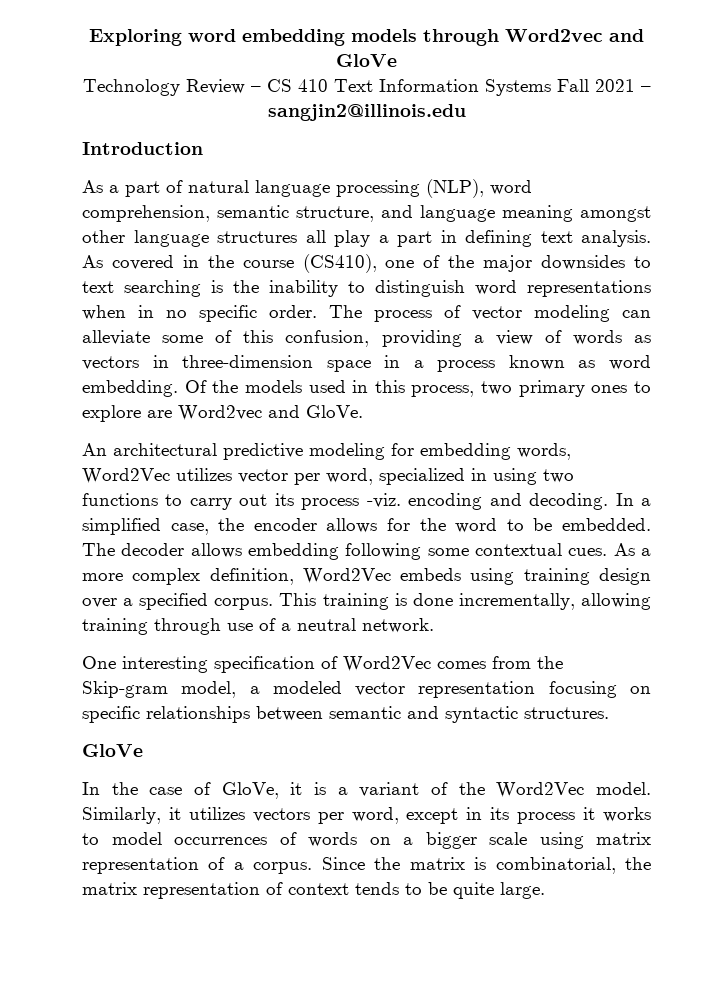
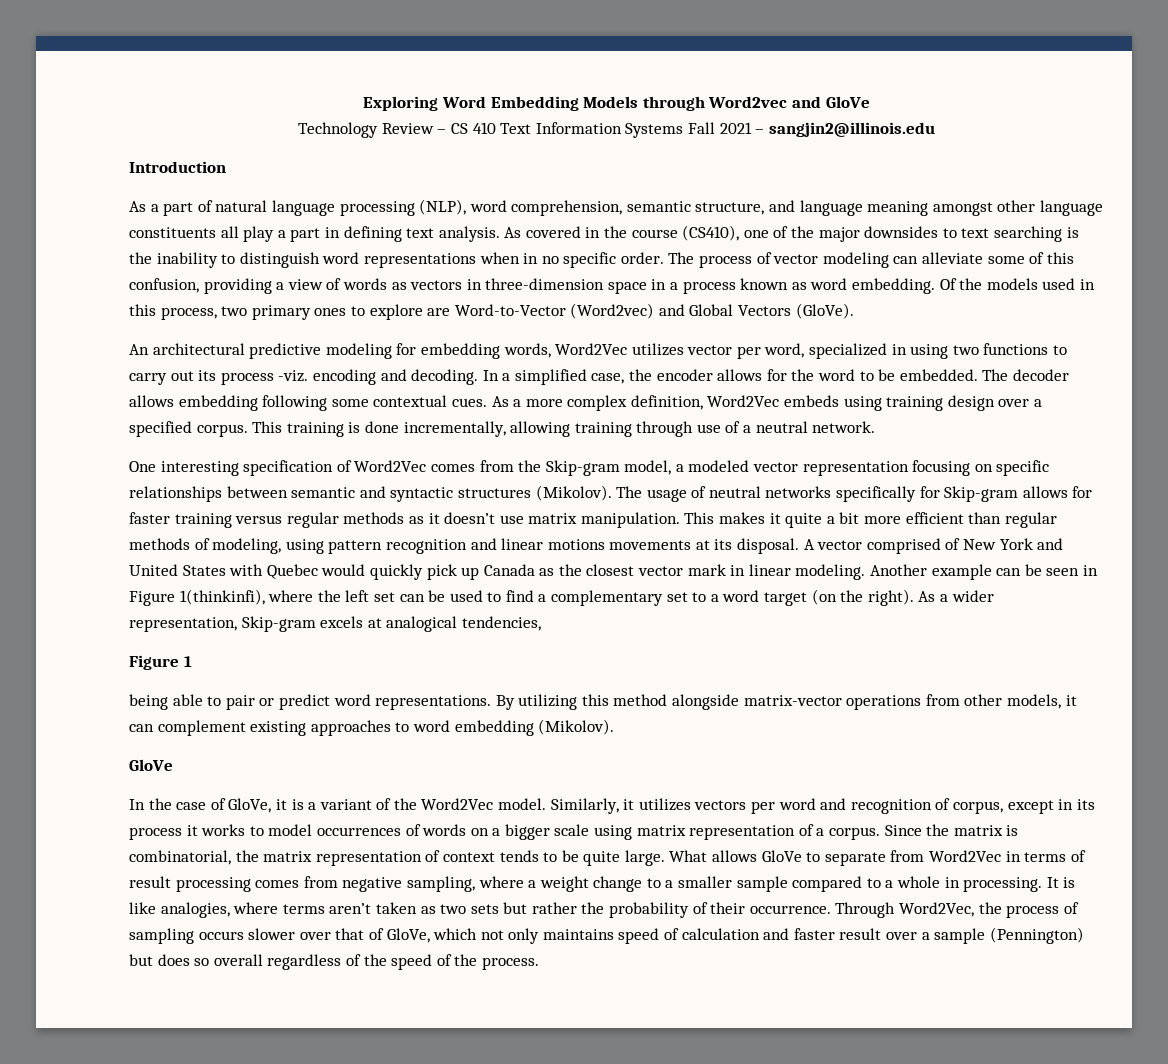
- Exploring word embedding models through Word2vec and GloVe
+ Exploring Word Embedding Models through Word2vec and GloVe
- As a part of natural language processing (NLP), word comprehension, semantic structure, and language meaning amongst other language structures all play a part in defining text analysis.
+ As a part of natural language processing (NLP), word comprehension, semantic structure, and language meaning amongst other language constituents all play a part in defining text analysis.
- Of the models used in this process, two primary ones to explore are Word2vec and GloVe.
+ Of the models used in this process, two primary ones to explore are Word-to-Vector (Word2vec) and Global Vectors (GloVe).
- One interesting specification of Word2Vec comes from the Skip-gram model, a modeled vector representation focusing on specific relationships between semantic and syntactic structures.
+ One interesting specification of Word2Vec comes from the Skip-gram model, a modeled vector representation focusing on specific relationships between semantic and syntactic structures (Mikolov). The usage of neutral networks specifically for Skip-gram allows for faster training versus regular methods as it doesn’t use matrix manipulation. This makes it quite a bit more efficient than regular methods of modeling, using pattern recognition and linear motions movements at its disposal. A vector comprised of New York and United States with Quebec would quickly pick up Canada as the closest vector mark in linear modeling. Another example can be seen in Figure 1(thinkinfi), where the left set can be used to find a complementary set to a word target (on the right). As a wider representation, Skip-gram excels at analogical tendencies,
+ Figure 1
+ being able to pair or predict word representations. By utilizing this method alongside matrix-vector operations from other models, it can complement existing approaches to word embedding (Mikolov).
- Similarly, it utilizes vectors per word, except in its process it works to model occurrences of words on a bigger scale using matrix representation of a corpus.
+ Similarly, it utilizes vectors per word and recognition of corpus, except in its process it works to model occurrences of words on a bigger scale using matrix representation of a corpus.
+ What allows GloVe to separate from Word2Vec in terms of result processing comes from negative sampling, where a weight change to a smaller sample compared to a whole in processing. It is like analogies, where terms aren’t taken as two sets but rather the probability of their occurrence. Through Word2Vec, the process of sampling occurs slower over that of GloVe, which not only maintains speed of calculation and faster result over a sample (Pennington) but does so overall regardless of the speed of the process.

